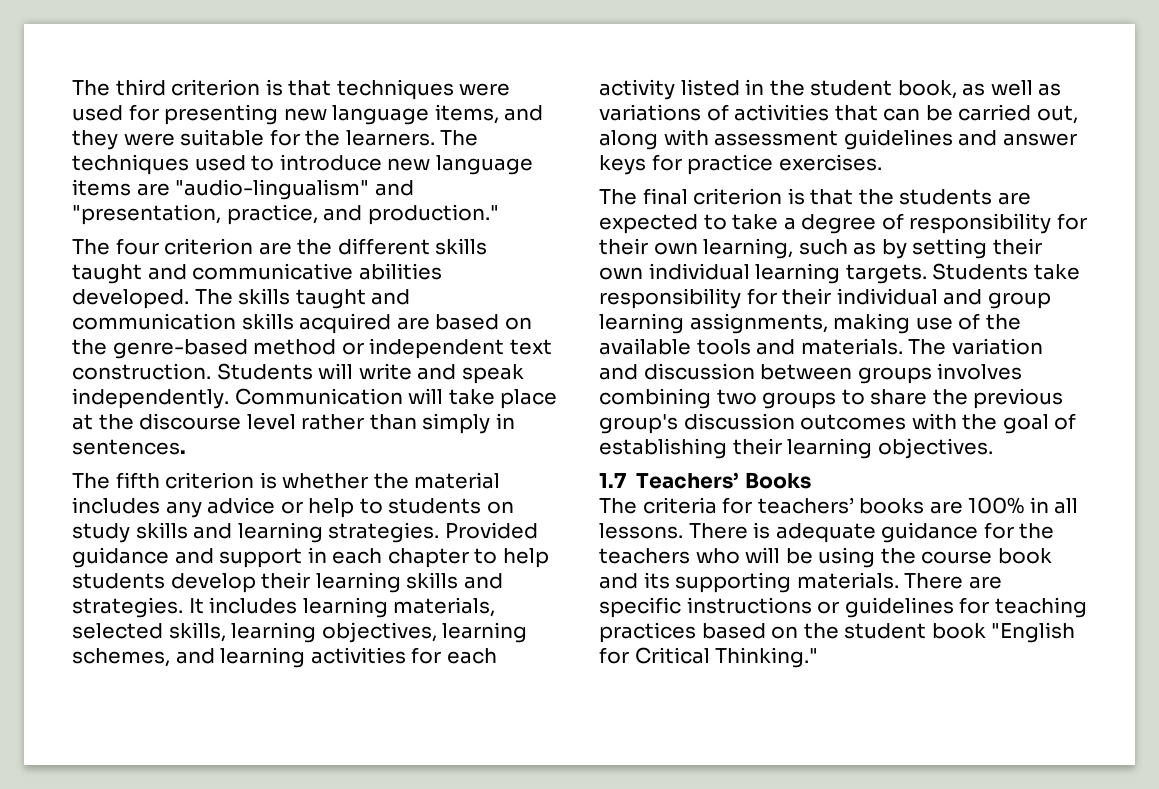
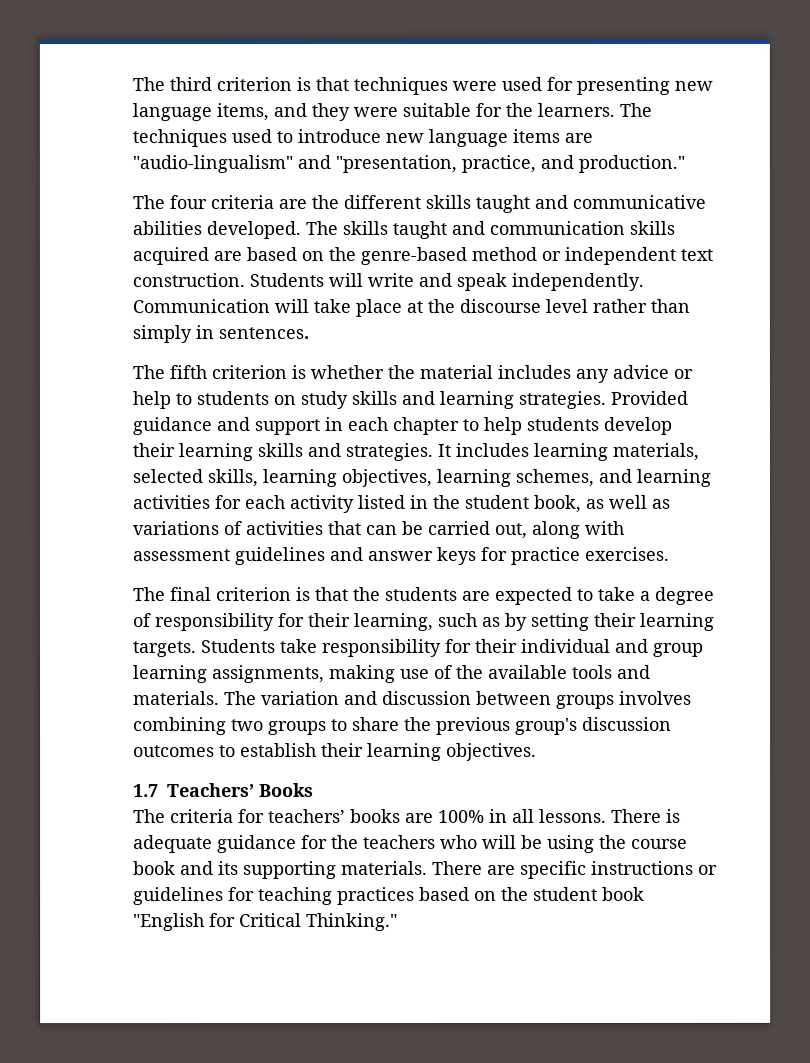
- The four criterion are the different skills taught and communicative abilities developed.
+ The four criteria are the different skills taught and communicative abilities developed.
- The final criterion is that the students are expected to take a degree of responsibility for their own learning, such as by setting their own individual learning targets.
+ The final criterion is that the students are expected to take a degree of responsibility for their learning, such as by setting their learning targets.
- The variation and discussion between groups involves combining two groups to share the previous group's discussion outcomes with the goal of establishing their learning objectives.
+ The variation and discussion between groups involves combining two groups to share the previous group's discussion outcomes to establish their learning objectives.

